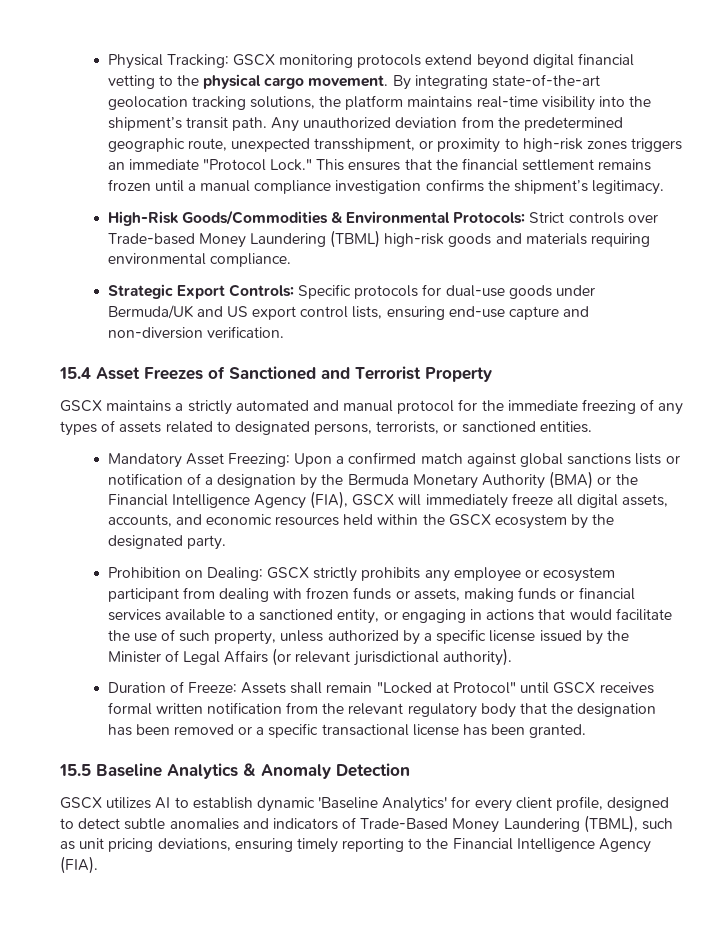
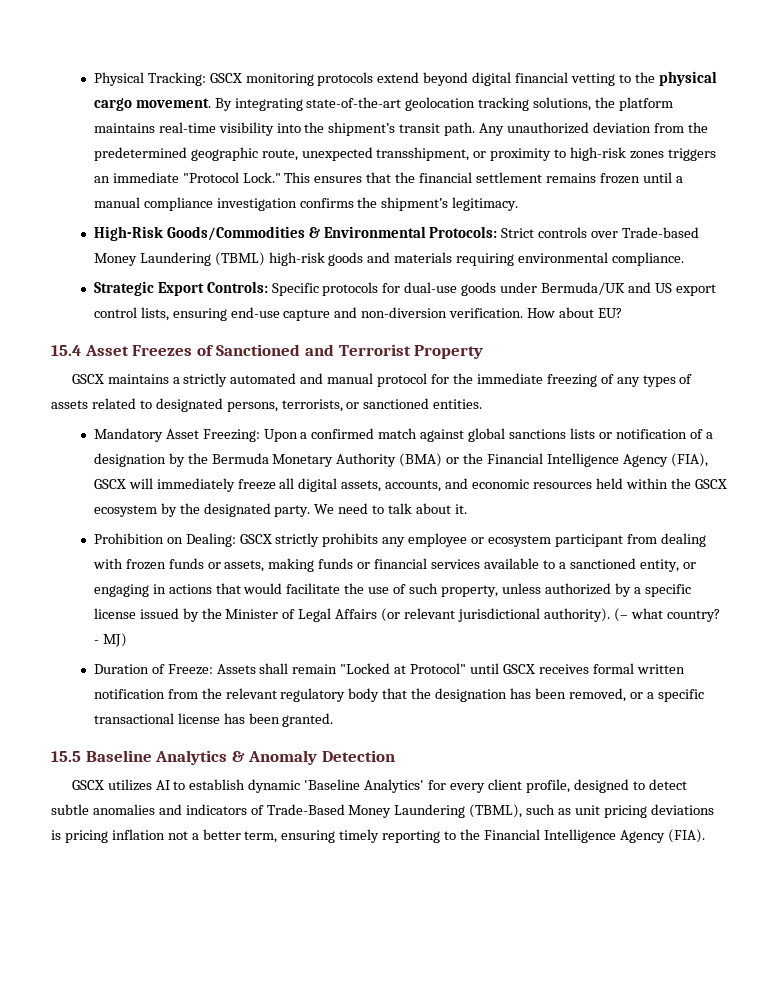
+ How about EU?
+ We need to talk about it.
+ (– what country? - MJ)
- Duration of Freeze: Assets shall remain "Locked at Protocol" until GSCX receives formal written notification from the relevant regulatory body that the designation has been removed or a specific transactional license has been granted.
+ Duration of Freeze: Assets shall remain "Locked at Protocol" until GSCX receives formal written notification from the relevant regulatory body that the designation has been removed, or a specific transactional license has been granted.
- GSCX utilizes AI to establish dynamic 'Baseline Analytics' for every client profile, designed to detect subtle anomalies and indicators of Trade-Based Money Laundering (TBML), such as unit pricing deviations, ensuring timely reporting to the Financial Intelligence Agency (FIA).
+ GSCX utilizes AI to establish dynamic 'Baseline Analytics' for every client profile, designed to detect subtle anomalies and indicators of Trade-Based Money Laundering (TBML), such as unit pricing deviations is pricing inflation not a better term, ensuring timely reporting to the Financial Intelligence Agency (FIA).

